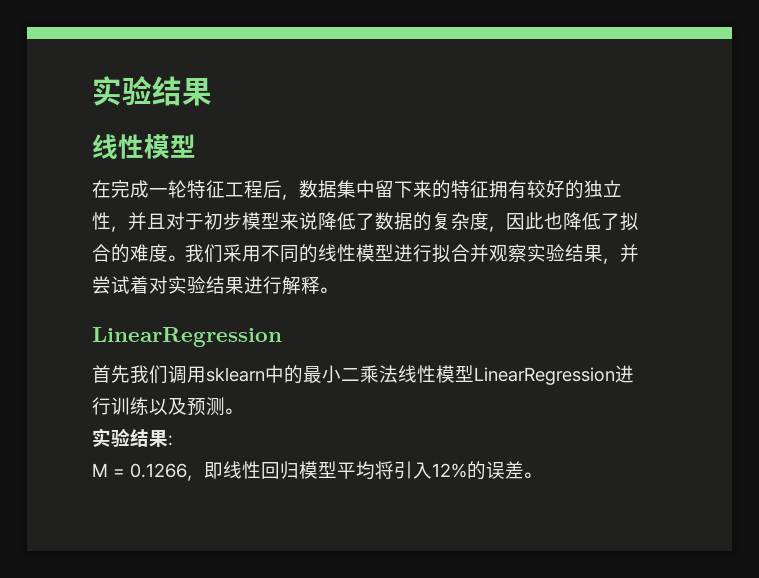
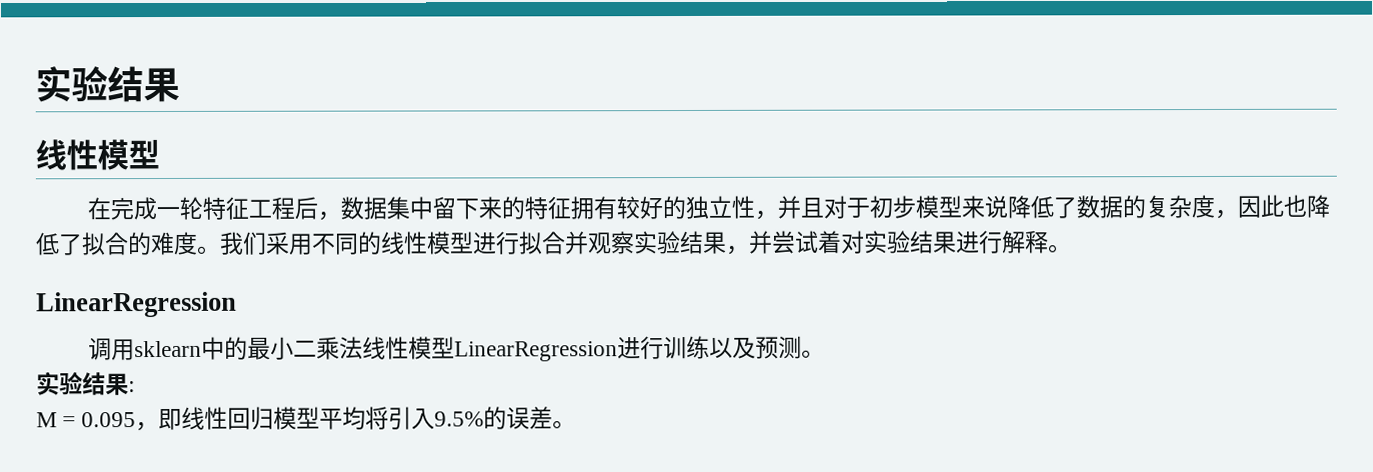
- 首先我们调用sklearn中的最小二乘法线性模型LinearRegression进行训练以及预测。
+ 调用sklearn中的最小二乘法线性模型LinearRegression进行训练以及预测。
- M = 0.1266，即线性回归模型平均将引入12%的误差。
+ M = 0.095，即线性回归模型平均将引入9.5%的误差。

